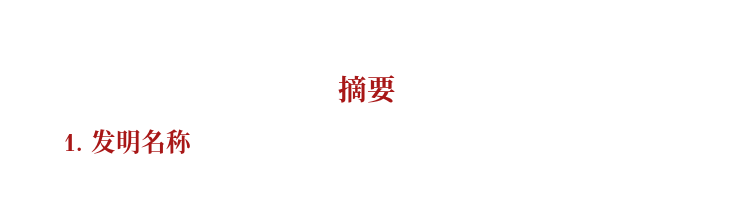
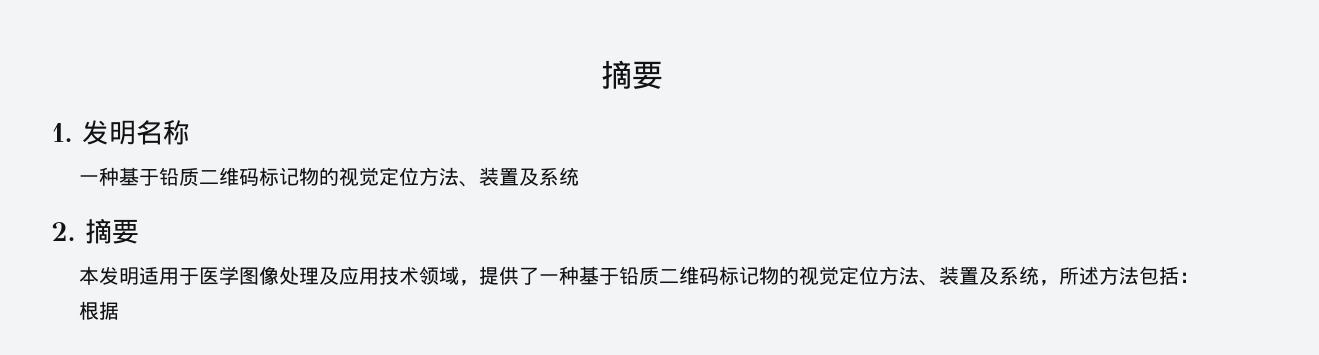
  1.发明名称
+ 一种基于铅质二维码标记物的视觉定位方法、装置及系统
+ 2.摘要
+ 本发明适用于医学图像处理及应用技术领域，提供了一种基于铅质二维码标记物的视觉定位方法、装置及系统，所述方法包括：根据

